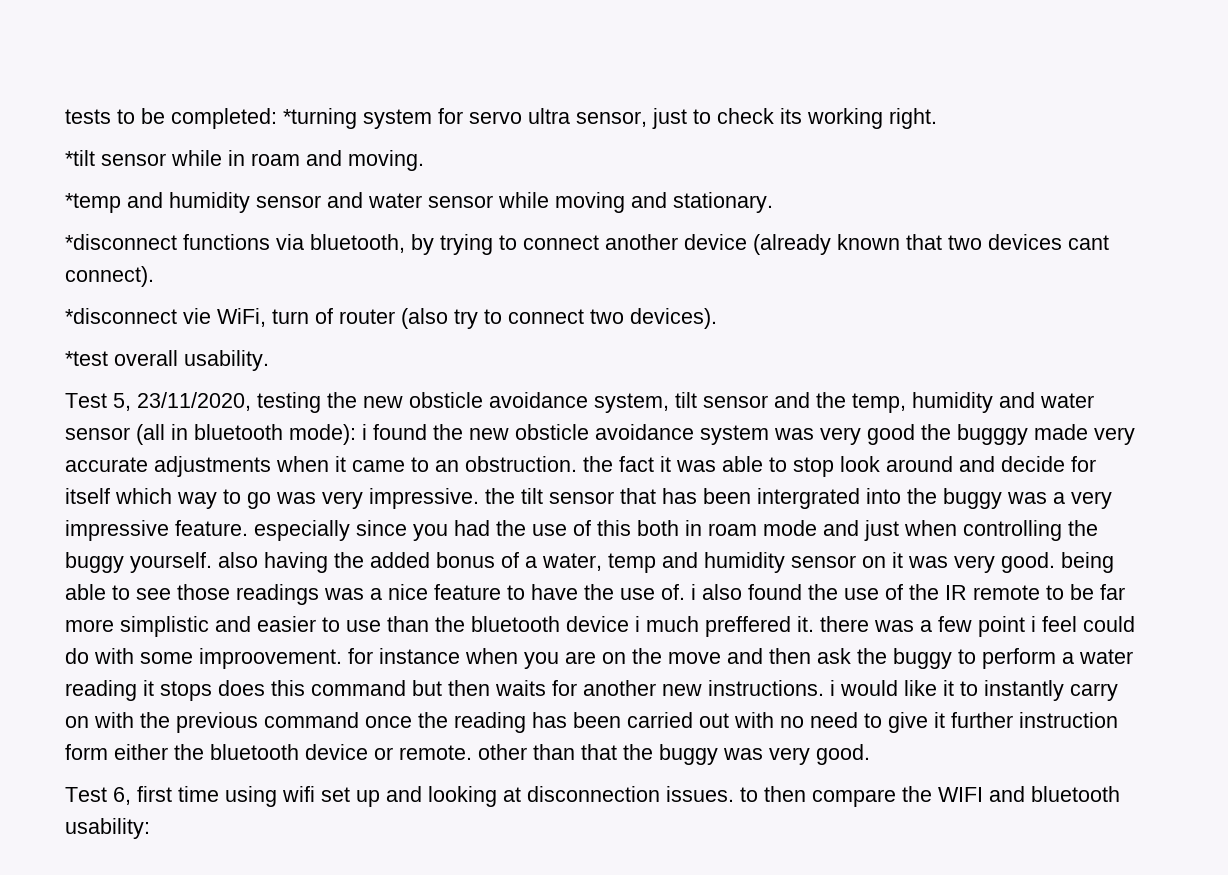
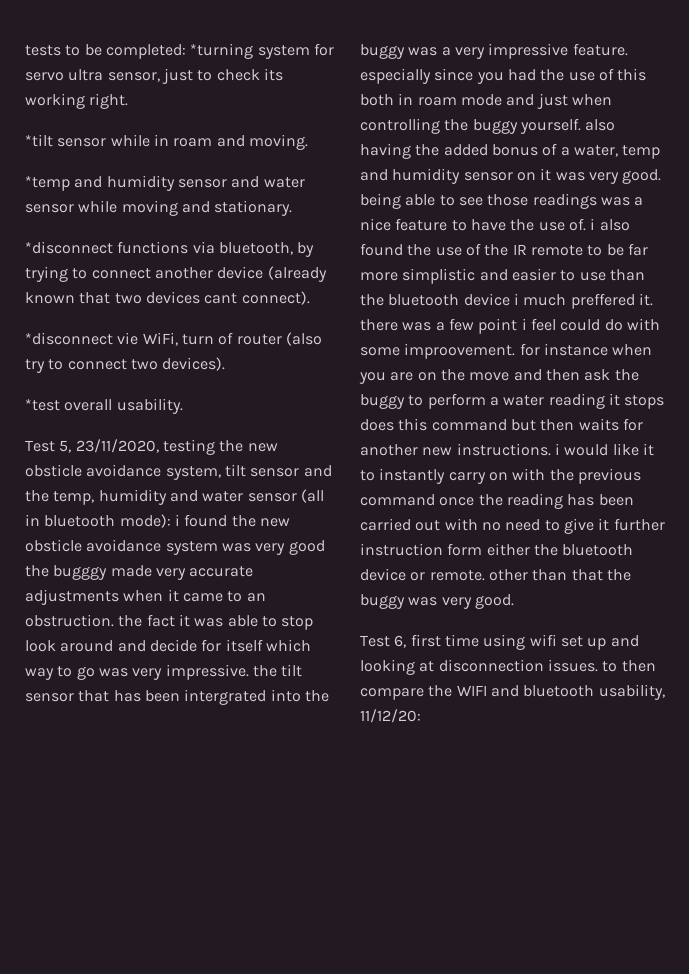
- Test 6, first time using wifi set up and looking at disconnection issues. to then compare the WIFI and bluetooth usability:
+ Test 6, first time using wifi set up and looking at disconnection issues. to then compare the WIFI and bluetooth usability, 11/12/20:

